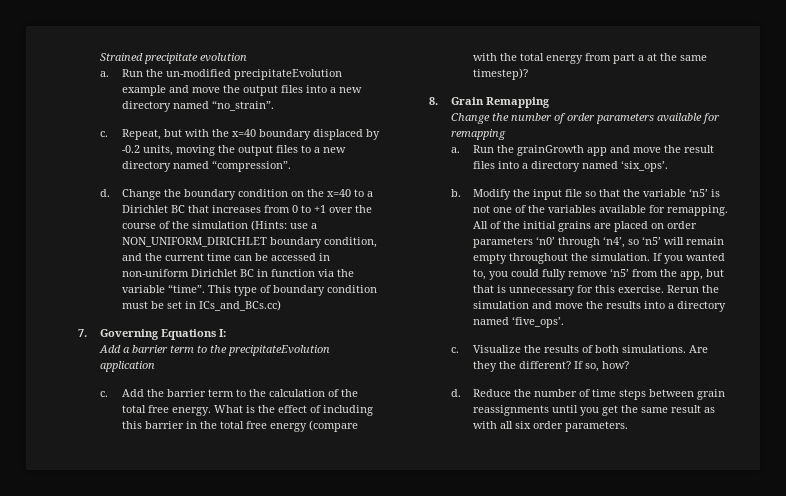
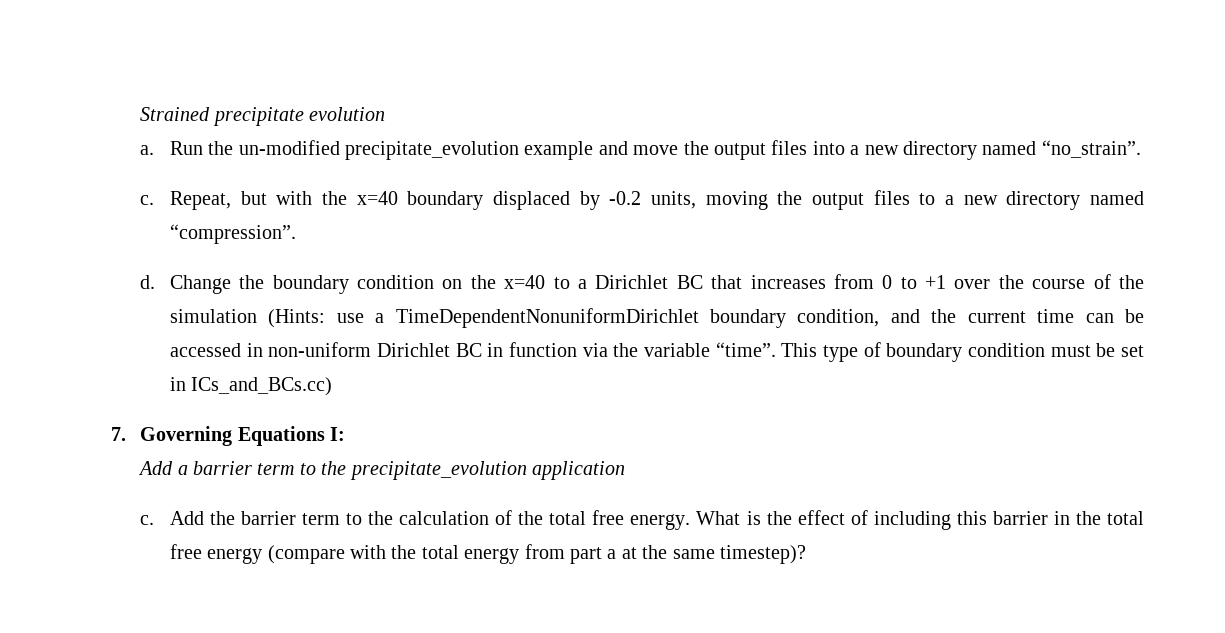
- Run the un-modified precipitateEvolution example and move the output files into a new directory named “no_strain”.
+ Run the un-modified precipitate_evolution example and move the output files into a new directory named “no_strain”.
- Change the boundary condition on the x=40 to a Dirichlet BC that increases from 0 to +1 over the course of the simulation (Hints: use a NON_UNIFORM_DIRICHLET boundary condition, and the current time can be accessed in non-uniform Dirichlet BC in function via the variable “time”.
+ Change the boundary condition on the x=40 to a Dirichlet BC that increases from 0 to +1 over the course of the simulation (Hints: use a TimeDependentNonuniformDirichlet boundary condition, and the current time can be accessed in non-uniform Dirichlet BC in function via the variable “time”.
- Add a barrier term to the precipitateEvolution application
+ Add a barrier term to the precipitate_evolution application
- 8. Grain Remapping
- Change the number of order parameters available for remapping
- a. Run the grainGrowth app and move the result files into a directory named ‘six_ops’.
- b. Modify the input file so that the variable ‘n5’ is not one of the variables available for remapping. All of the initial grains are placed on order parameters ‘n0’ through ‘n4’, so ‘n5’ will remain empty throughout the simulation. If you wanted to, you could fully remove ‘n5’ from the app, but that is unnecessary for this exercise. Rerun the simulation and move the results into a directory named ‘five_ops’.
- c. Visualize the results of both simulations. Are they the different? If so, how?
- d. Reduce the number of time steps between grain reassignments until you get the same result as with all six order parameters.

